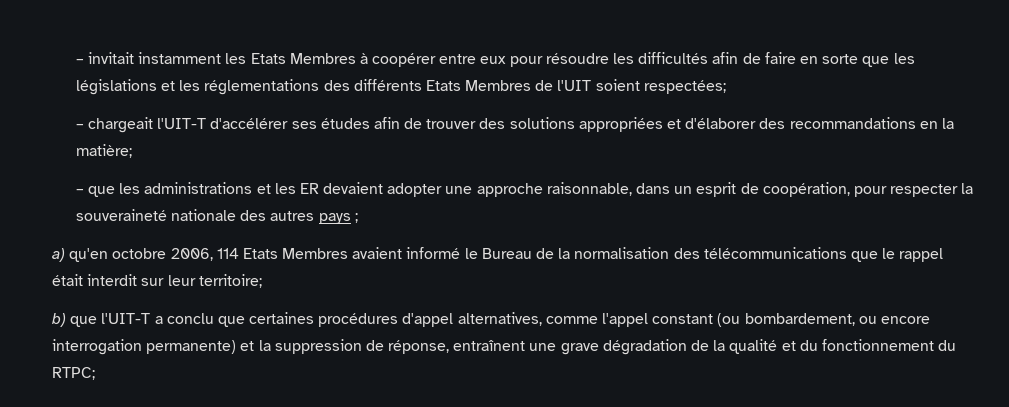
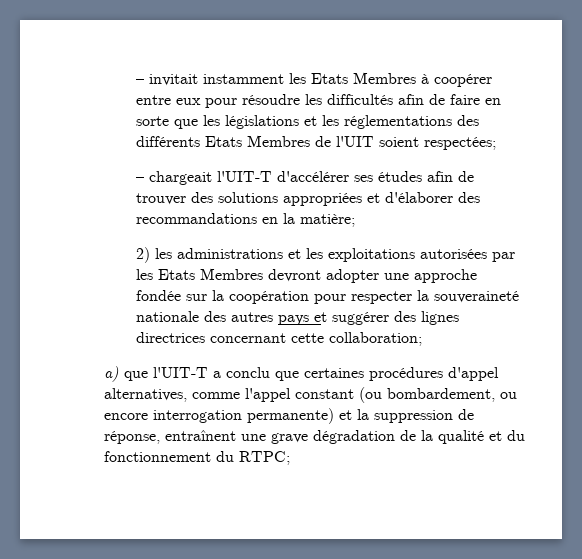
- – que les administrations et les ER devaient adopter une approche raisonnable, dans un esprit de coopération, pour respecter la souveraineté nationale des autres pays ;
- a) qu'en octobre 2006, 114 Etats Membres avaient informé le Bureau de la normalisation des télécommunications que le rappel était interdit sur leur territoire;
- b) que l'UIT-T a conclu que certaines procédures d'appel alternatives, comme l'appel constant (ou bombardement, ou encore interrogation permanente) et la suppression de réponse, entraînent une grave dégradation de la qualité et du fonctionnement du RTPC;
+ 2) les administrations et les exploitations autorisées par les Etats Membres devront adopter une approche fondée sur la coopération pour respecter la souveraineté nationale des autres pays et suggérer des lignes directrices concernant cette collaboration;
+ a) que l'UIT-T a conclu que certaines procédures d'appel alternatives, comme l'appel constant (ou bombardement, ou encore interrogation permanente) et la suppression de réponse, entraînent une grave dégradation de la qualité et du fonctionnement du RTPC;

